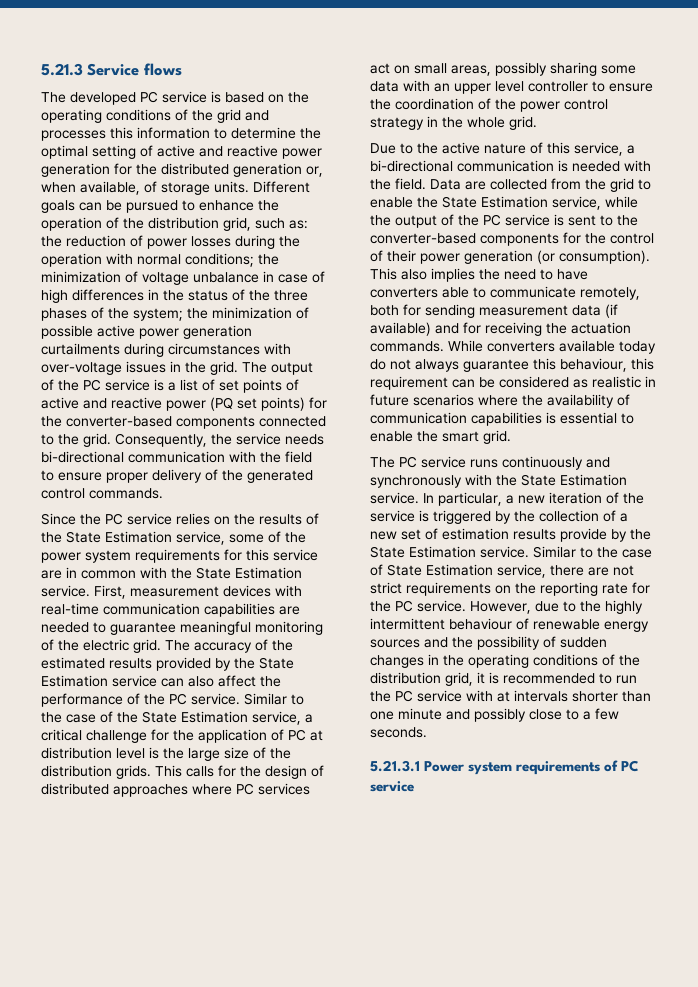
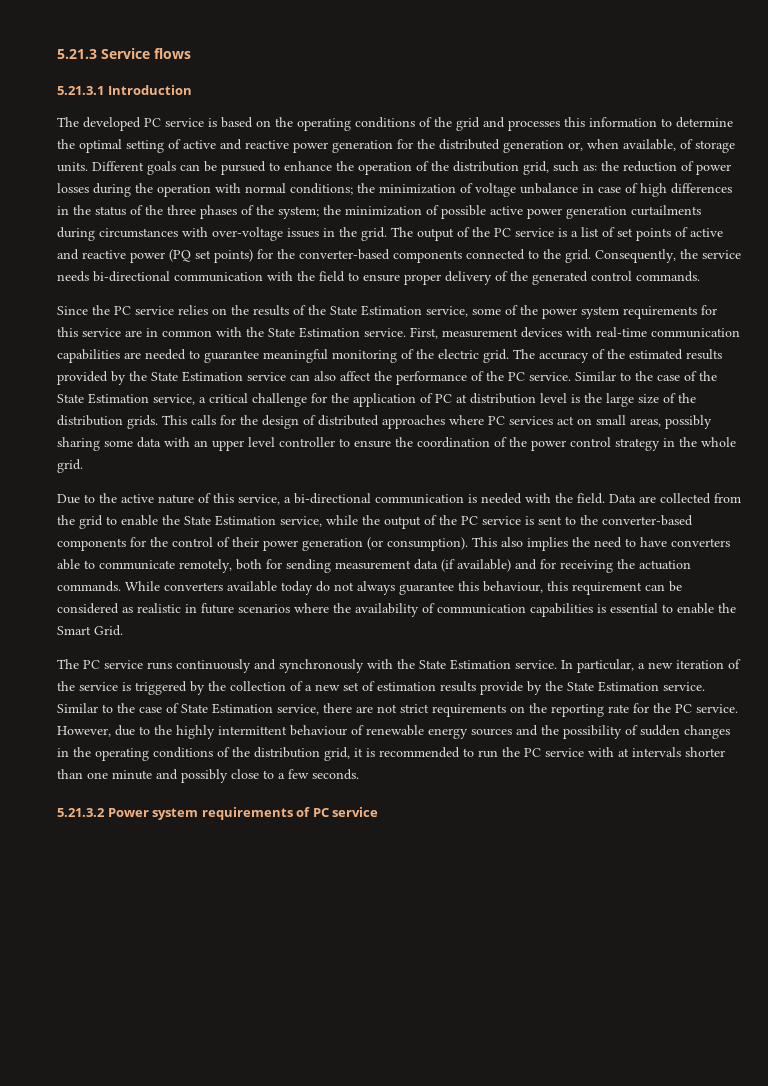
+ 5.21.3.1 Introduction
- While converters available today do not always guarantee this behaviour, this requirement can be considered as realistic in future scenarios where the availability of communication capabilities is essential to enable the smart grid.
+ While converters available today do not always guarantee this behaviour, this requirement can be considered as realistic in future scenarios where the availability of communication capabilities is essential to enable the Smart Grid.
- 5.21.3.1 Power system requirements of PC service
+ 5.21.3.2 Power system requirements of PC service

